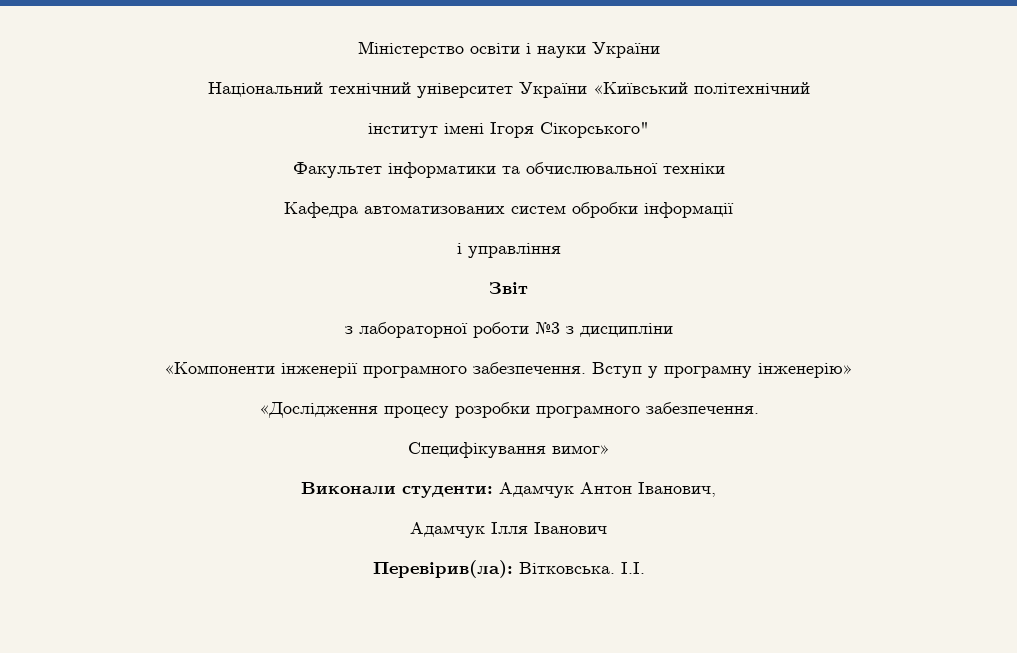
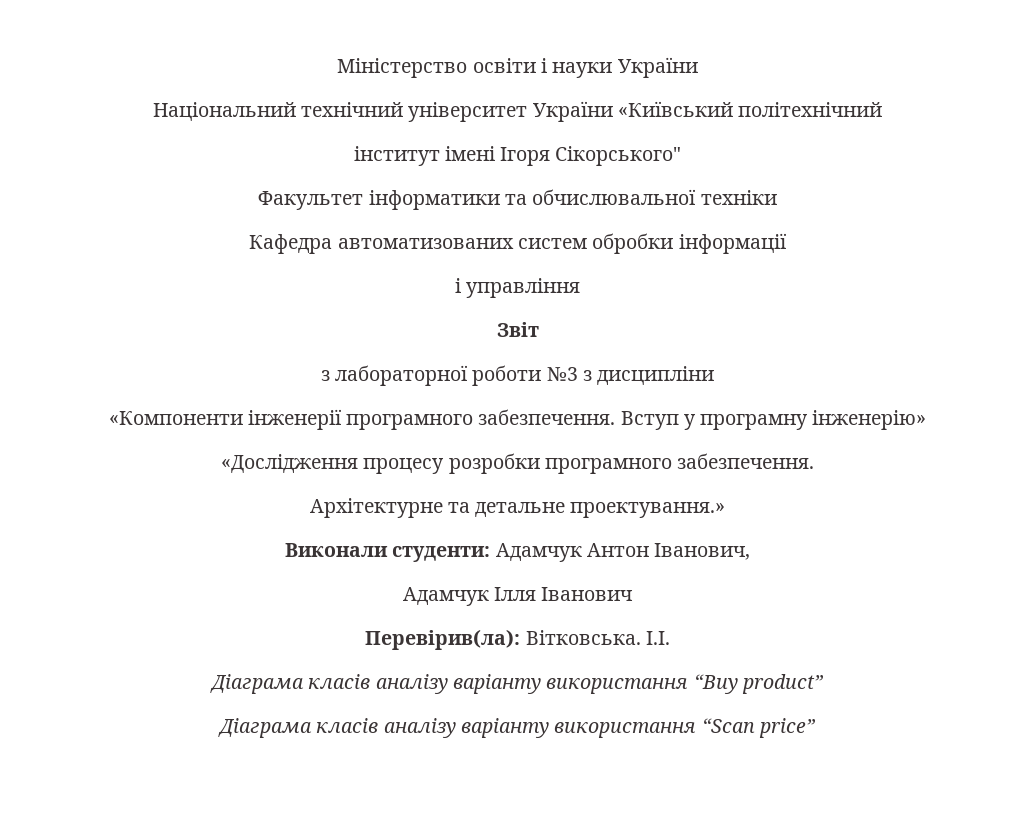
- Специфікування вимог»
+ Архітектурне та детальне проектування.»
+ Діаграма класів аналізу варіанту використання “Buy product”
+ Діаграма класів аналізу варіанту використання “Scan price”

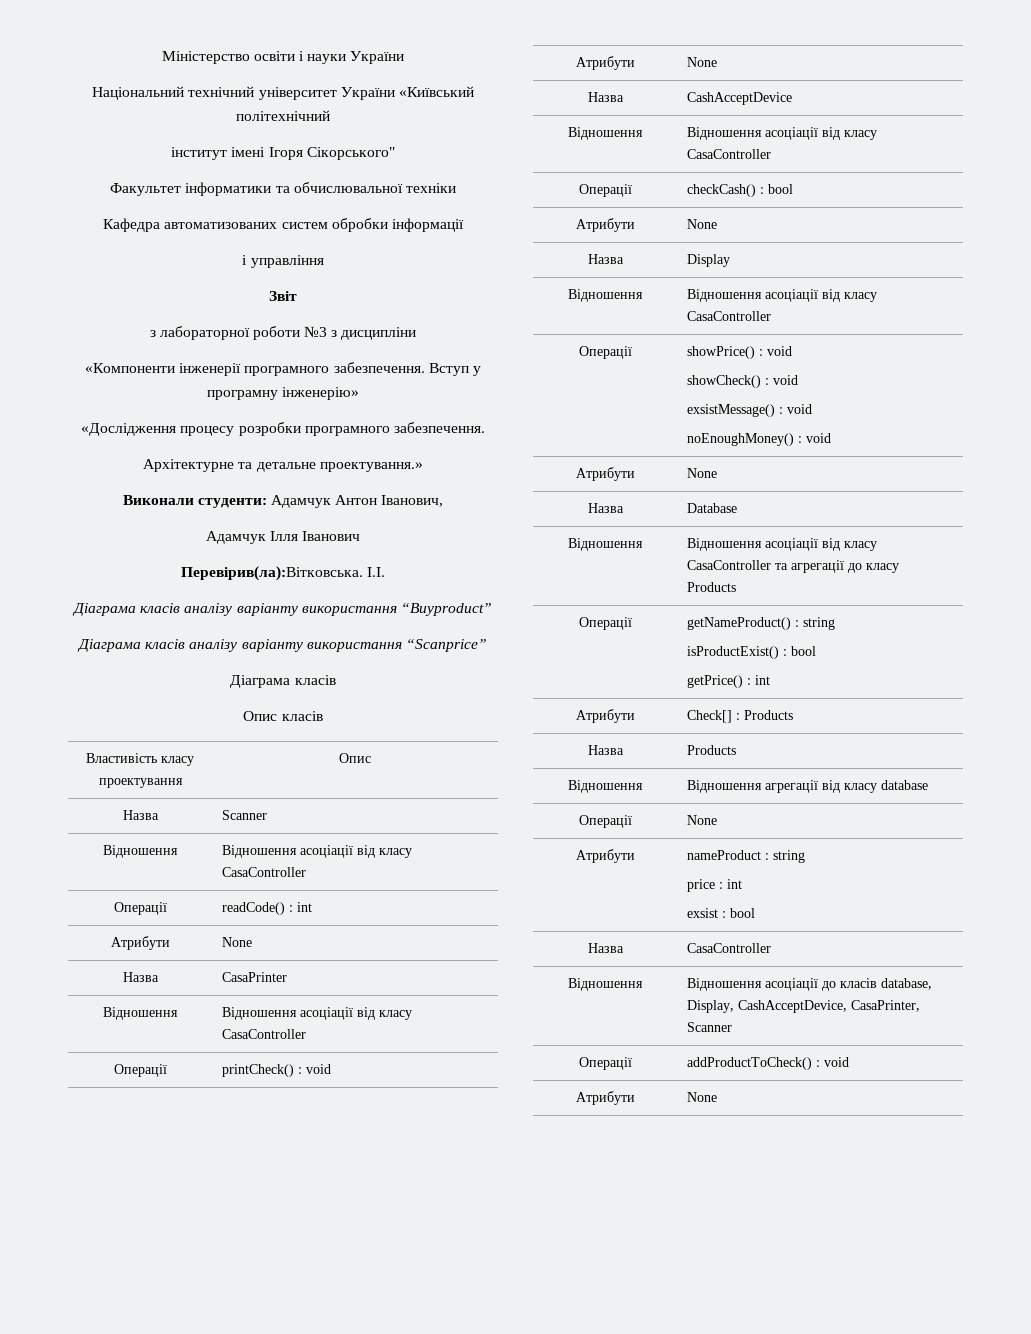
- Перевірив(ла): Вітковська.
+ Перевірив(ла):Вітковська.
- Діаграма класів аналізу варіанту використання “Buy product”
- Діаграма класів аналізу варіанту використання “Scan price”
+ Діаграма класів аналізу варіанту використання “Buyproduct”
+ Діаграма класів аналізу варіанту використання “Scanprice”
+ Діаграма класів
+ Опис класів
+ Властивість класу проектування | Опис
+ Назва | Scanner
+ Відношення | Відношення асоціації від класу CasaController
+ Операції | readCode() : int
+ Атрибути | None
+ Назва | CasaPrinter
+ Відношення | Відношення асоціації від класу CasaController
+ Операції | printCheck() : void
+ Атрибути | None
+ Назва | CashAcceptDevice
+ Відношення | Відношення асоціації від класу CasaController
+ Операції | checkCash() : bool
+ Атрибути | None
+ Назва | Display
+ Відношення | Відношення асоціації від класу CasaController
+ Операції | showPrice() : void
+ showCheck() : void
+ exsistMessage() : void
+ noEnoughMoney() : void
+ Атрибути | None
+ Назва | Database
+ Відношення | Відношення асоціації від класу CasaController та агрегації до класу Products
+ Операції | getNameProduct() : string
+ isProductExist() : bool
+ getPrice() : int
+ Атрибути | Check[] : Products
+ Назва | Products
+ Відношення | Відношення агрегації від класу database
+ Операції | None
+ Атрибути | nameProduct : string
+ price : int
+ exsist : bool
+ Назва | CasaController
+ Відношення | Відношення асоціації до класів database, Display, CashAcceptDevice, CasaPrinter, Scanner
+ Операції | addProductToCheck() : void
+ Атрибути | None

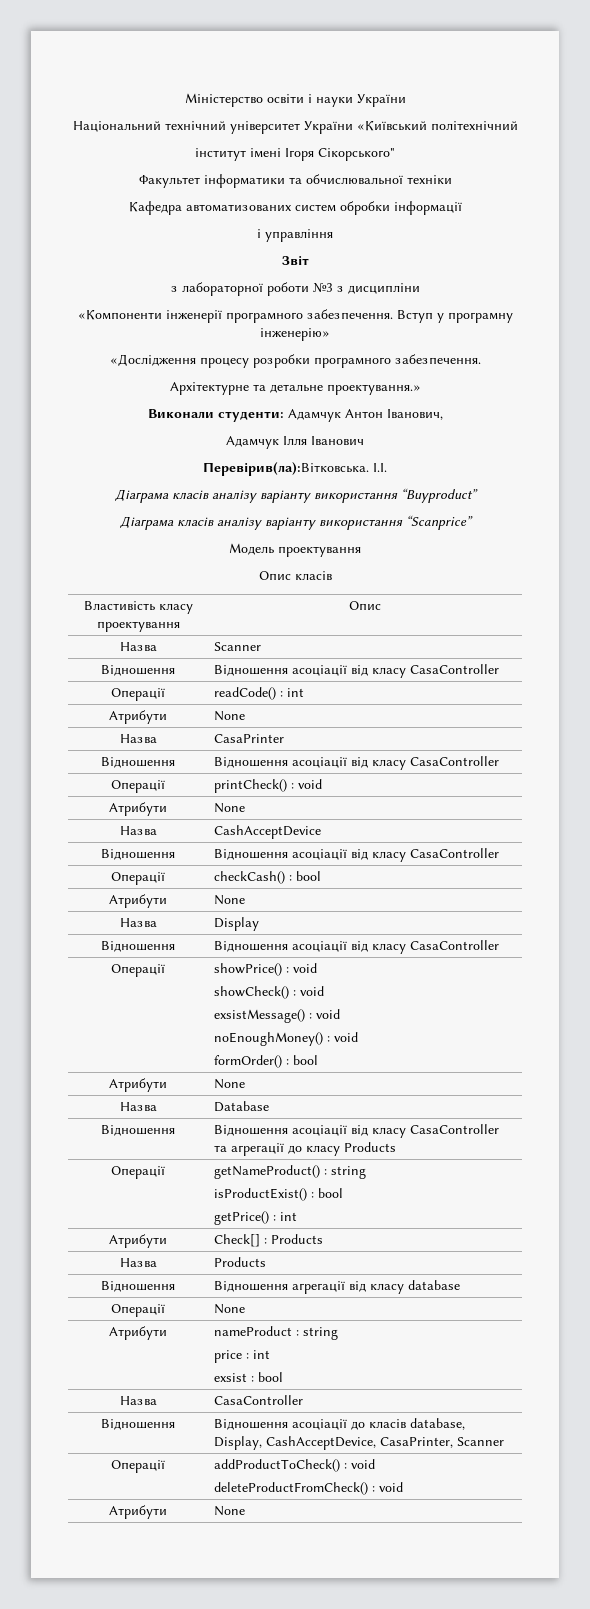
  Діаграма класів аналізу варіанту використання “Scanprice”
- Діаграма класів
+ Модель проектування
  Операції | showPrice() : void
  showCheck() : void
  exsistMessage() : void
  noEnoughMoney() : void
+ formOrder() : bool
  Операції | addProductToCheck() : void
+ deleteProductFromCheck() : void

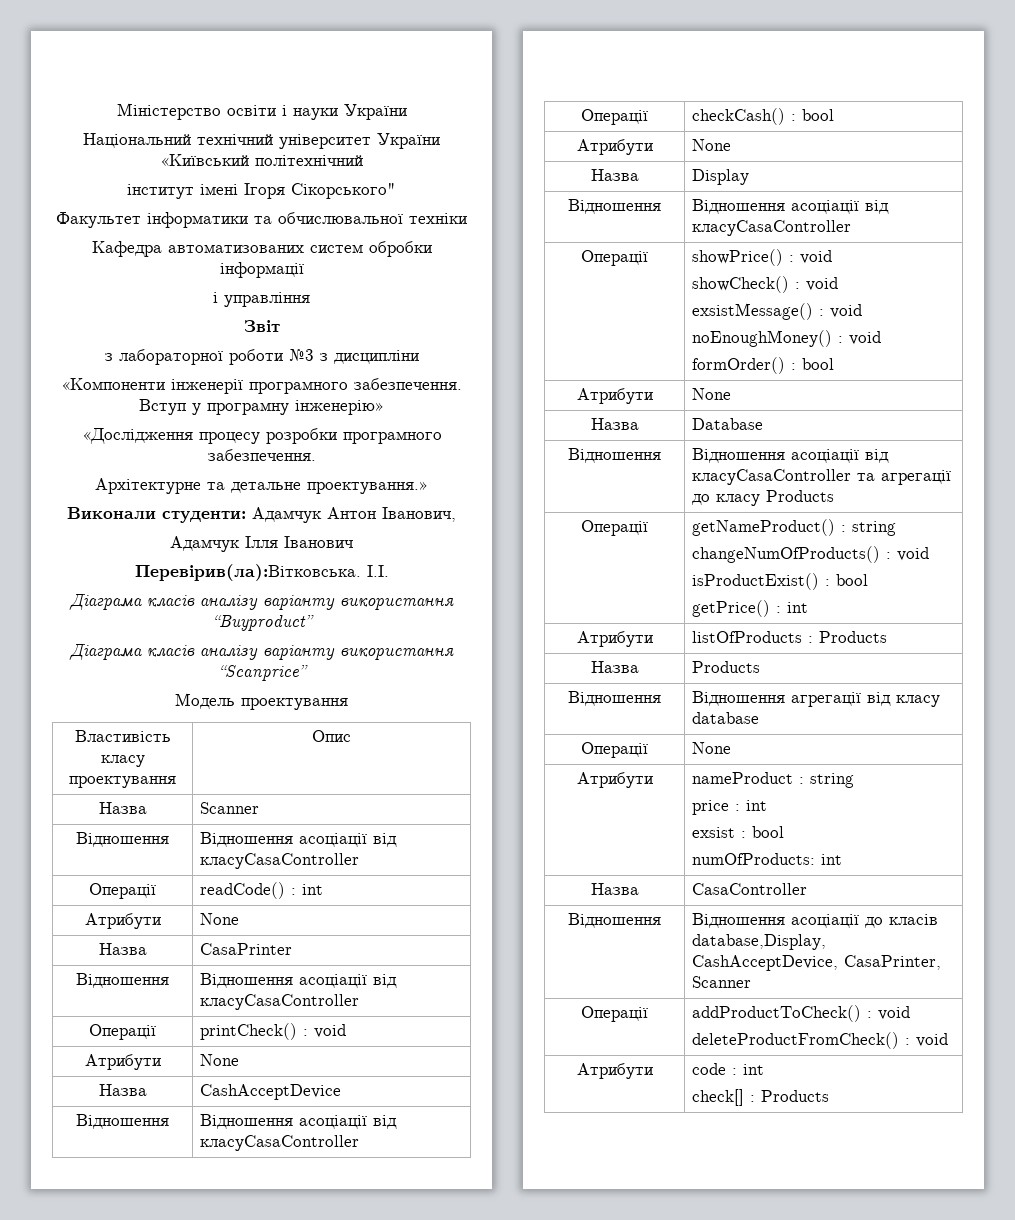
- Опис класів
  Назва | Scanner
- Відношення | Відношення асоціації від класу CasaController
+ Відношення | Відношення асоціації від класуCasaController
  Назва | CasaPrinter
- Відношення | Відношення асоціації від класу CasaController
+ Відношення | Відношення асоціації від класуCasaController
  Назва | CashAcceptDevice
- Відношення | Відношення асоціації від класу CasaController
+ Відношення | Відношення асоціації від класуCasaController
  Назва | Display
- Відношення | Відношення асоціації від класу CasaController
+ Відношення | Відношення асоціації від класуCasaController
- Відношення | Відношення асоціації від класу CasaController та агрегації до класу Products
+ Відношення | Відношення асоціації від класуCasaController та агрегації до класу Products
  Операції | getNameProduct() : string
+ changeNumOfProducts() : void
- Атрибути | Check[] : Products
+ Атрибути | listOfProducts : Products
  Атрибути | nameProduct : string
  price : int
  exsist : bool
+ numOfProducts: int
- Відношення | Відношення асоціації до класів database, Display, CashAcceptDevice, CasaPrinter, Scanner
+ Відношення | Відношення асоціації до класів database,Display, CashAcceptDevice, CasaPrinter, Scanner
  Операції | addProductToCheck() : void
  deleteProductFromCheck() : void
- Атрибути | None
+ Атрибути | code : int
+ check[] : Products

